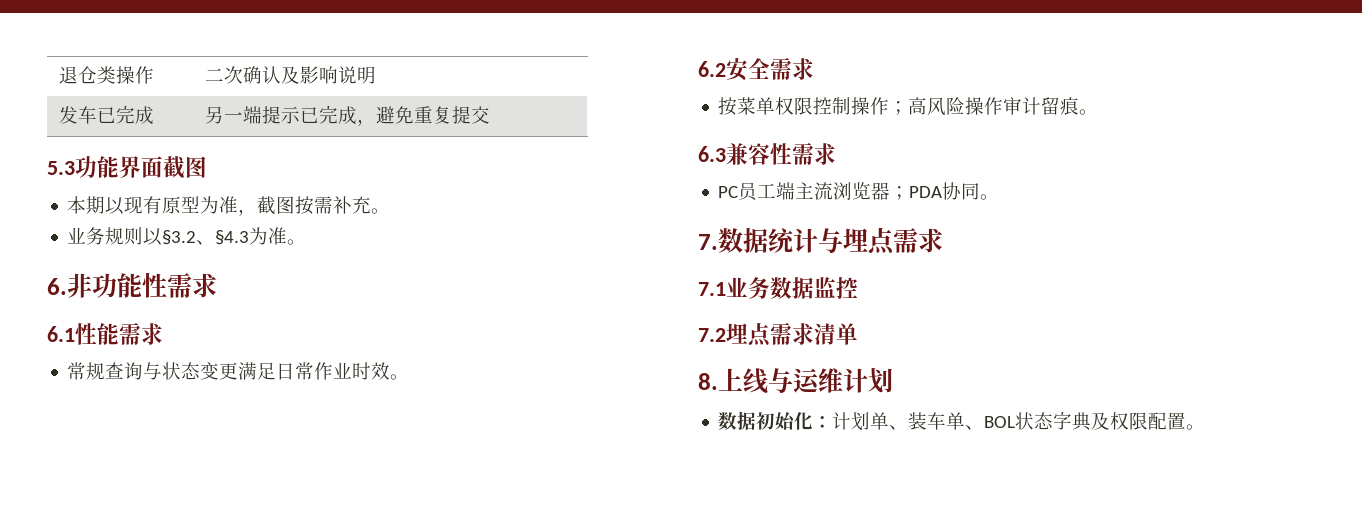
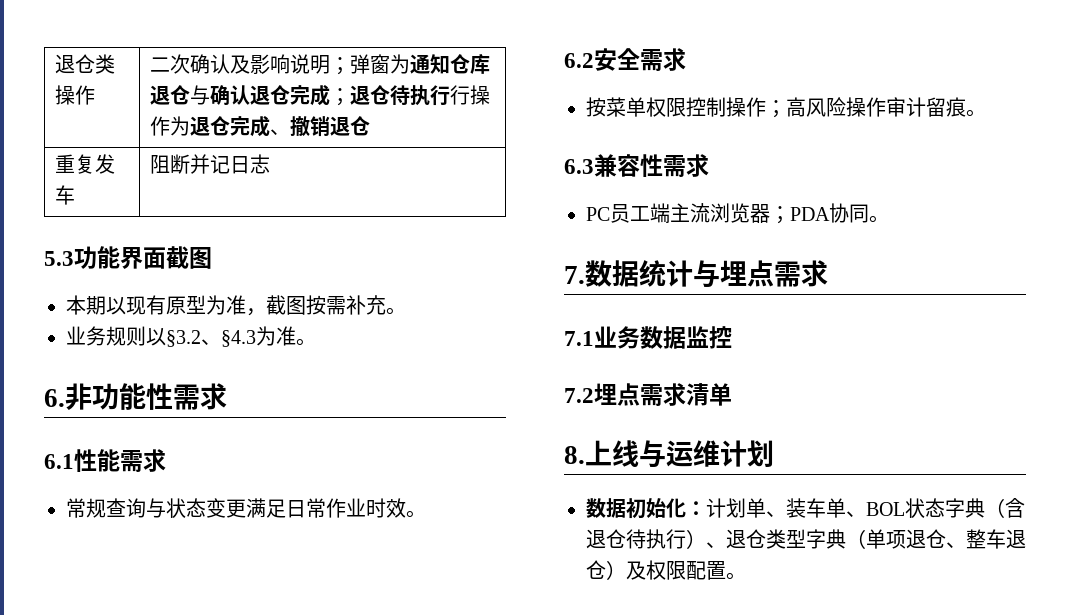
- 退仓类操作 | 二次确认及影响说明
- 发车已完成 | 另一端提示已完成，避免重复提交
+ 退仓类操作 | 二次确认及影响说明；弹窗为通知仓库退仓与确认退仓完成；退仓待执行行操作为退仓完成、撤销退仓
+ 重复发车 | 阻断并记日志
- 数据初始化：计划单、装车单、BOL状态字典及权限配置。
+ 数据初始化：计划单、装车单、BOL状态字典（含退仓待执行）、退仓类型字典（单项退仓、整车退仓）及权限配置。

